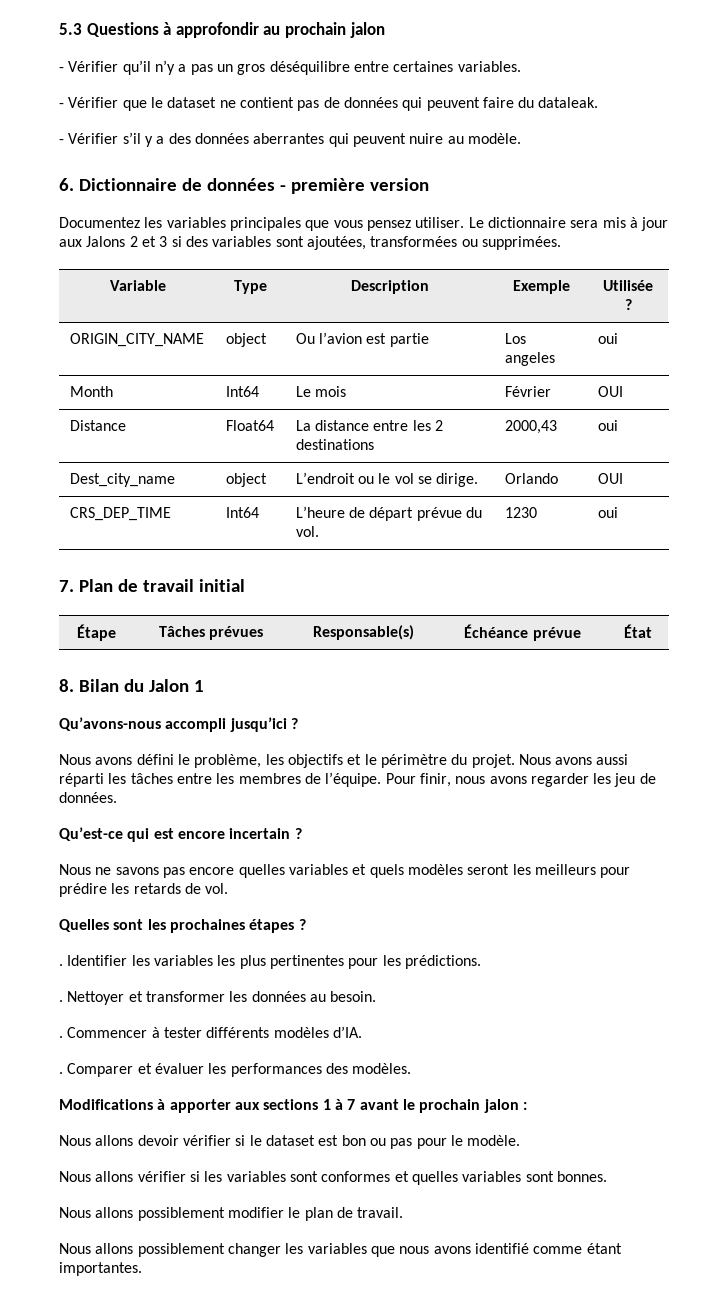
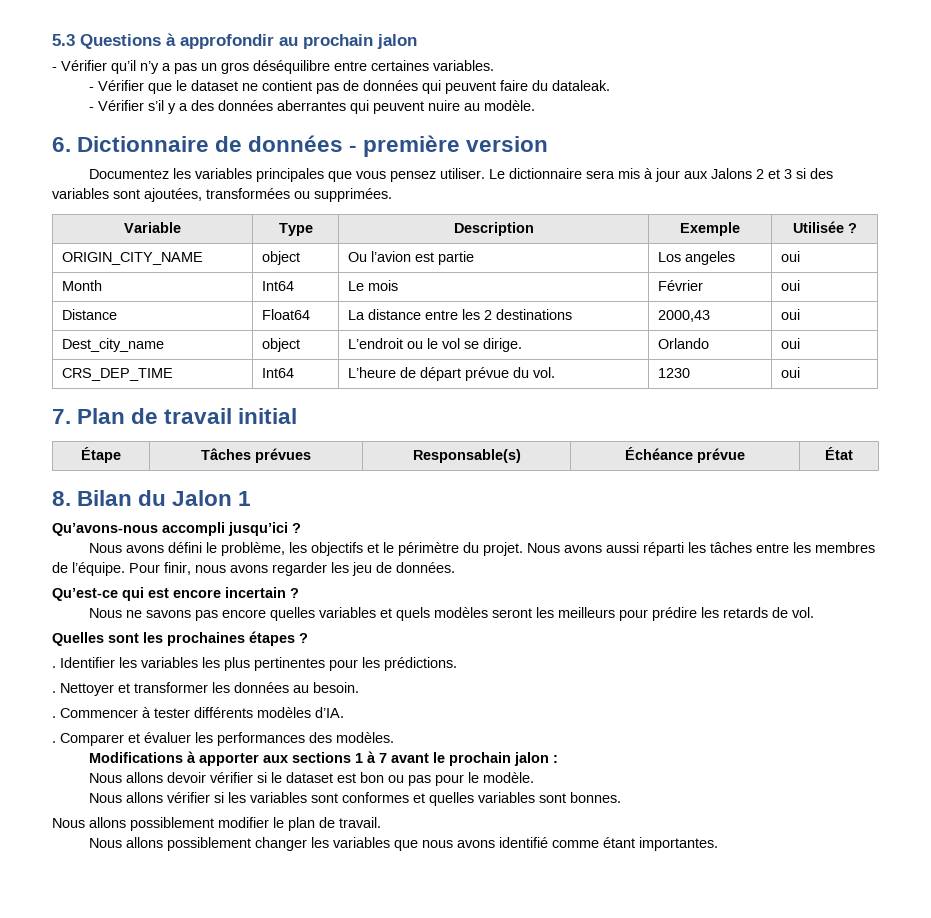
- Month | Int64 | Le mois | Février | OUI
+ Month | Int64 | Le mois | Février | oui
- Dest_city_name | object | L’endroit ou le vol se dirige. | Orlando | OUI
+ Dest_city_name | object | L’endroit ou le vol se dirige. | Orlando | oui

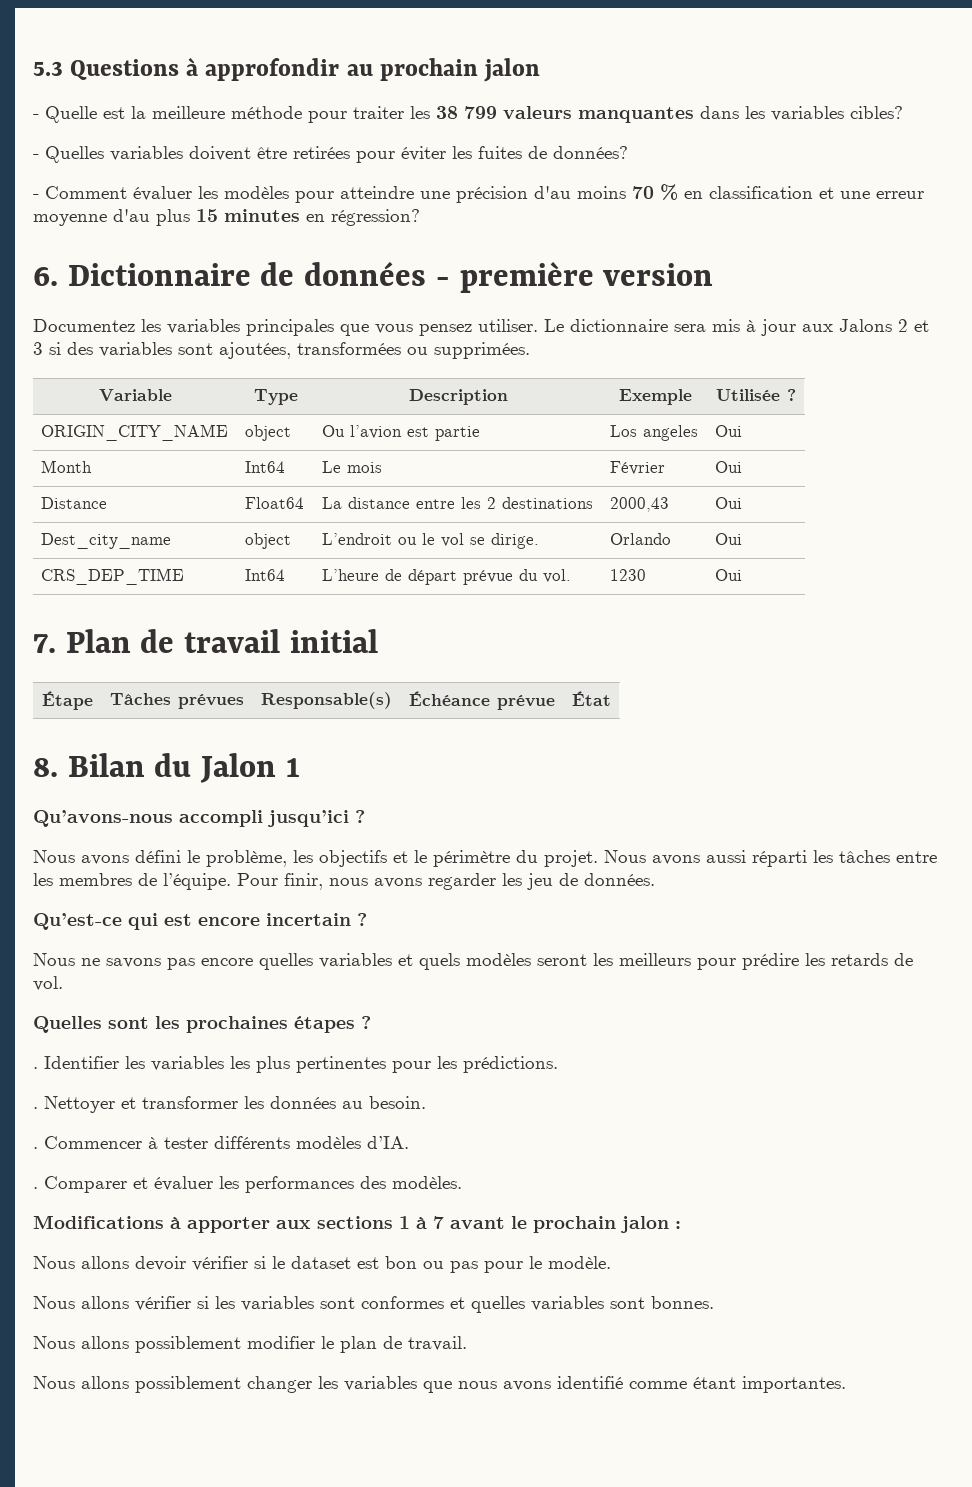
- - Vérifier qu’il n’y a pas un gros déséquilibre entre certaines variables.
- - Vérifier que le dataset ne contient pas de données qui peuvent faire du dataleak.
- - Vérifier s’il y a des données aberrantes qui peuvent nuire au modèle.
+ - Quelle est la meilleure méthode pour traiter les 38 799 valeurs manquantes dans les variables cibles?
+ - Quelles variables doivent être retirées pour éviter les fuites de données?
+ - Comment évaluer les modèles pour atteindre une précision d'au moins 70 % en classification et une erreur moyenne d'au plus 15 minutes en régression?
- ORIGIN_CITY_NAME | object | Ou l’avion est partie | Los angeles | oui
+ ORIGIN_CITY_NAME | object | Ou l’avion est partie | Los angeles | Oui
- Month | Int64 | Le mois | Février | oui
+ Month | Int64 | Le mois | Février | Oui
- Distance | Float64 | La distance entre les 2 destinations | 2000,43 | oui
+ Distance | Float64 | La distance entre les 2 destinations | 2000,43 | Oui
- Dest_city_name | object | L’endroit ou le vol se dirige. | Orlando | oui
+ Dest_city_name | object | L’endroit ou le vol se dirige. | Orlando | Oui
- CRS_DEP_TIME | Int64 | L’heure de départ prévue du vol. | 1230 | oui
+ CRS_DEP_TIME | Int64 | L’heure de départ prévue du vol. | 1230 | Oui

